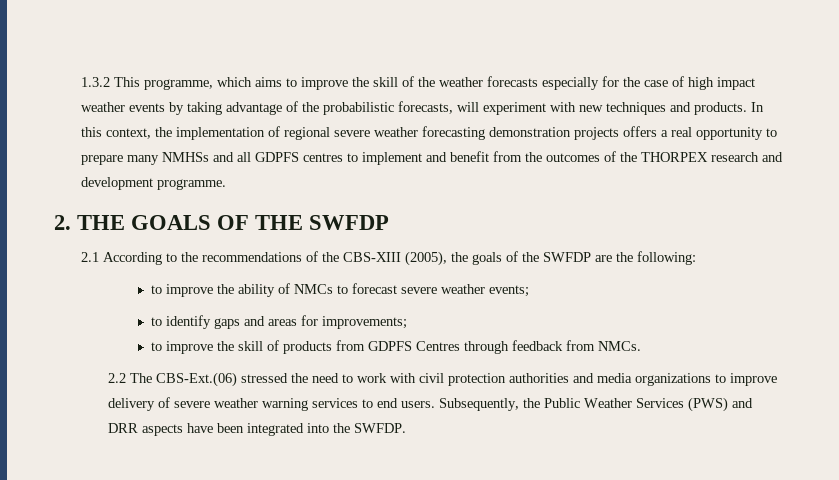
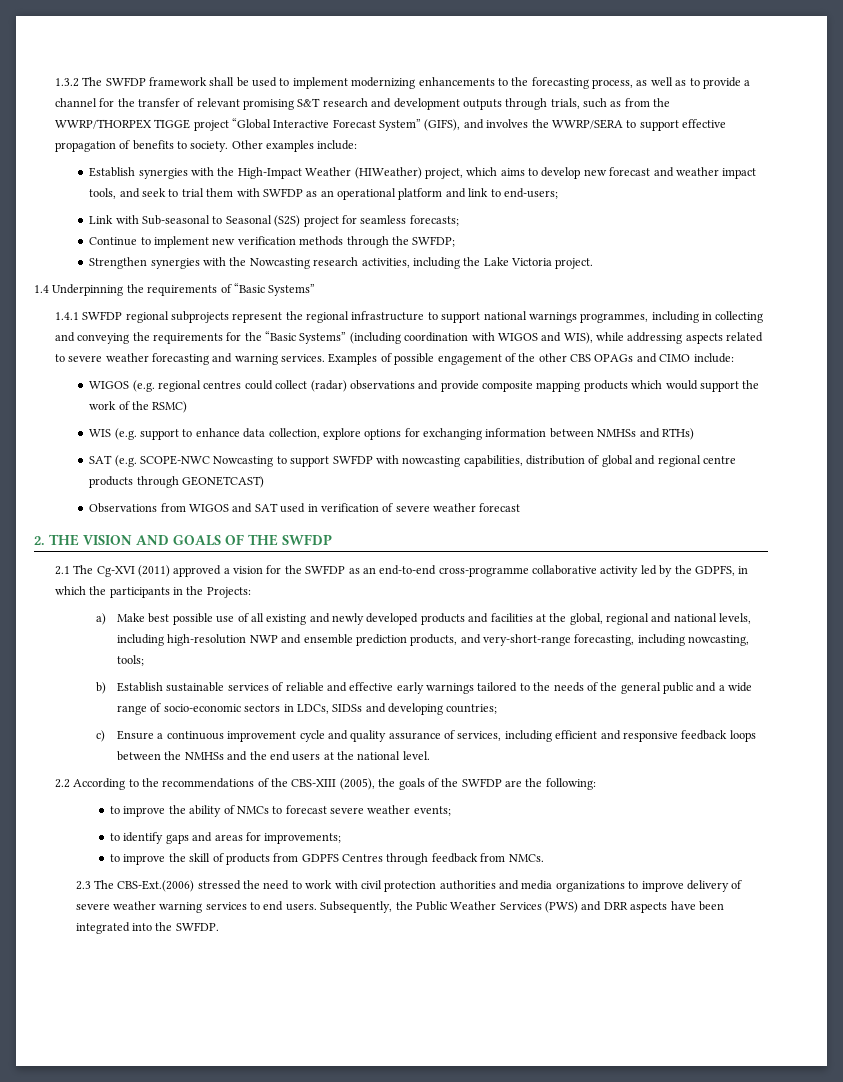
- 1.3.2 This programme, which aims to improve the skill of the weather forecasts especially for the case of high impact weather events by taking advantage of the probabilistic forecasts, will experiment with new techniques and products. In this context, the implementation of regional severe weather forecasting demonstration projects offers a real opportunity to prepare many NMHSs and all GDPFS centres to implement and benefit from the outcomes of the THORPEX research and development programme.
+ 1.3.2 The SWFDP framework shall be used to implement modernizing enhancements to the forecasting process, as well as to provide a channel for the transfer of relevant promising S&T research and development outputs through trials, such as from the WWRP/THORPEX TIGGE project “Global Interactive Forecast System” (GIFS), and involves the WWRP/SERA to support effective propagation of benefits to society. Other examples include:
+ Establish synergies with the High-Impact Weather (HIWeather) project, which aims to develop new forecast and weather impact tools, and seek to trial them with SWFDP as an operational platform and link to end-users;
+ Link with Sub-seasonal to Seasonal (S2S) project for seamless forecasts;
+ Continue to implement new verification methods through the SWFDP;
+ Strengthen synergies with the Nowcasting research activities, including the Lake Victoria project.
+ 1.4 Underpinning the requirements of “Basic Systems”
+ 1.4.1 SWFDP regional subprojects represent the regional infrastructure to support national warnings programmes, including in collecting and conveying the requirements for the “Basic Systems” (including coordination with WIGOS and WIS), while addressing aspects related to severe weather forecasting and warning services. Examples of possible engagement of the other CBS OPAGs and CIMO include:
+ WIGOS (e.g. regional centres could collect (radar) observations and provide composite mapping products which would support the work of the RSMC)
+ WIS (e.g. support to enhance data collection, explore options for exchanging information between NMHSs and RTHs)
+ SAT (e.g. SCOPE-NWC Nowcasting to support SWFDP with nowcasting capabilities, distribution of global and regional centre products through GEONETCAST)
+ Observations from WIGOS and SAT used in verification of severe weather forecast
- 2. THE GOALS OF THE SWFDP
+ 2. THE VISION AND GOALS OF THE SWFDP
- 2.1 According to the recommendations of the CBS-XIII (2005), the goals of the SWFDP are the following:
+ 2.1 The Cg-XVI (2011) approved a vision for the SWFDP as an end-to-end cross-programme collaborative activity led by the GDPFS, in which the participants in the Projects:
+ a) Make best possible use of all existing and newly developed products and facilities at the global, regional and national levels, including high-resolution NWP and ensemble prediction products, and very-short-range forecasting, including nowcasting, tools;
+ b) Establish sustainable services of reliable and effective early warnings tailored to the needs of the general public and a wide range of socio-economic sectors in LDCs, SIDSs and developing countries;
+ c) Ensure a continuous improvement cycle and quality assurance of services, including efficient and responsive feedback loops between the NMHSs and the end users at the national level.
+ 2.2 According to the recommendations of the CBS-XIII (2005), the goals of the SWFDP are the following:
- 2.2 The CBS-Ext.(06) stressed the need to work with civil protection authorities and media organizations to improve delivery of severe weather warning services to end users.
+ 2.3 The CBS-Ext.(2006) stressed the need to work with civil protection authorities and media organizations to improve delivery of severe weather warning services to end users.

